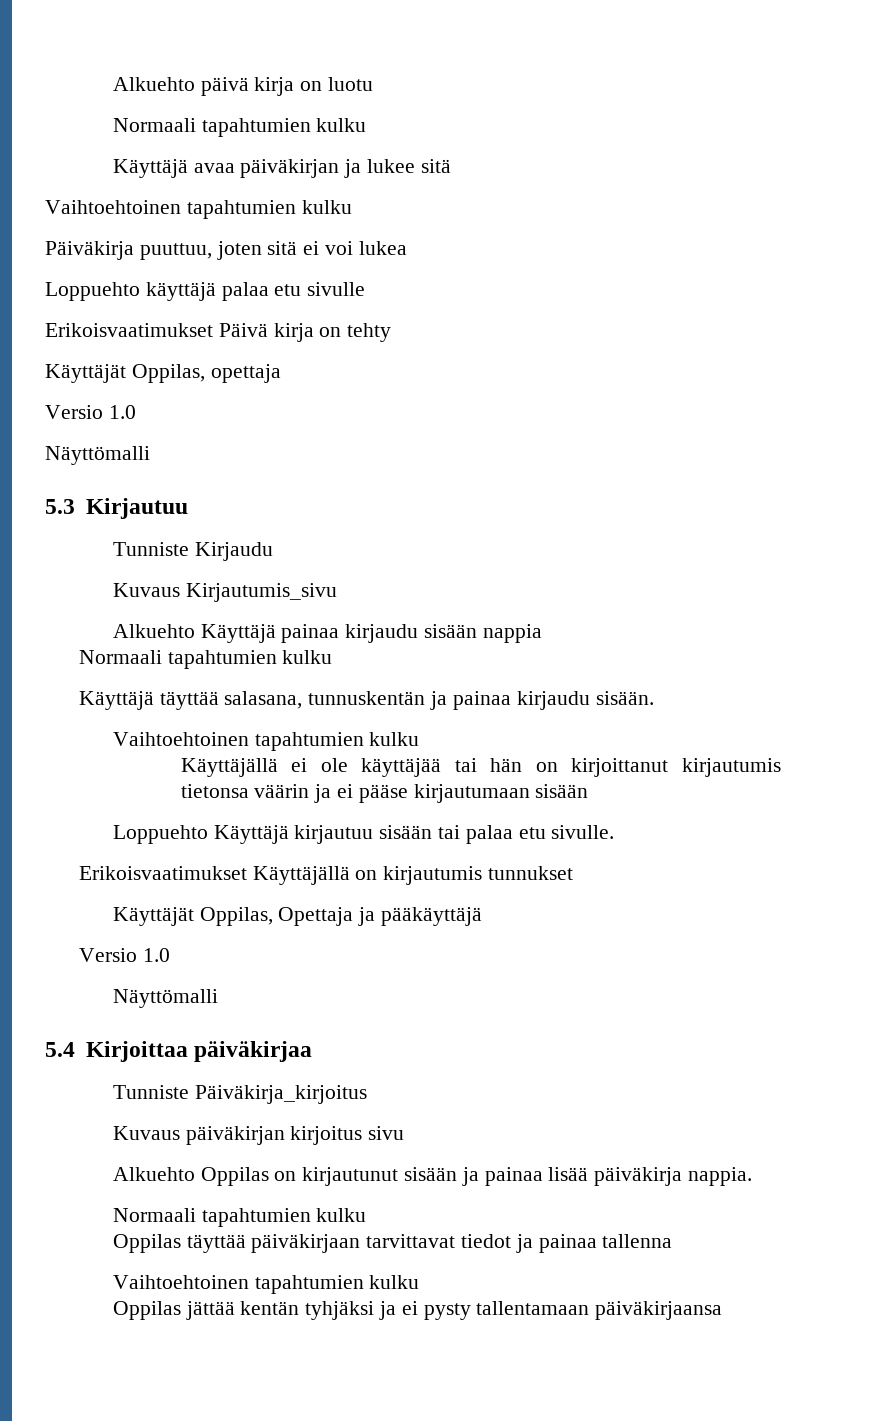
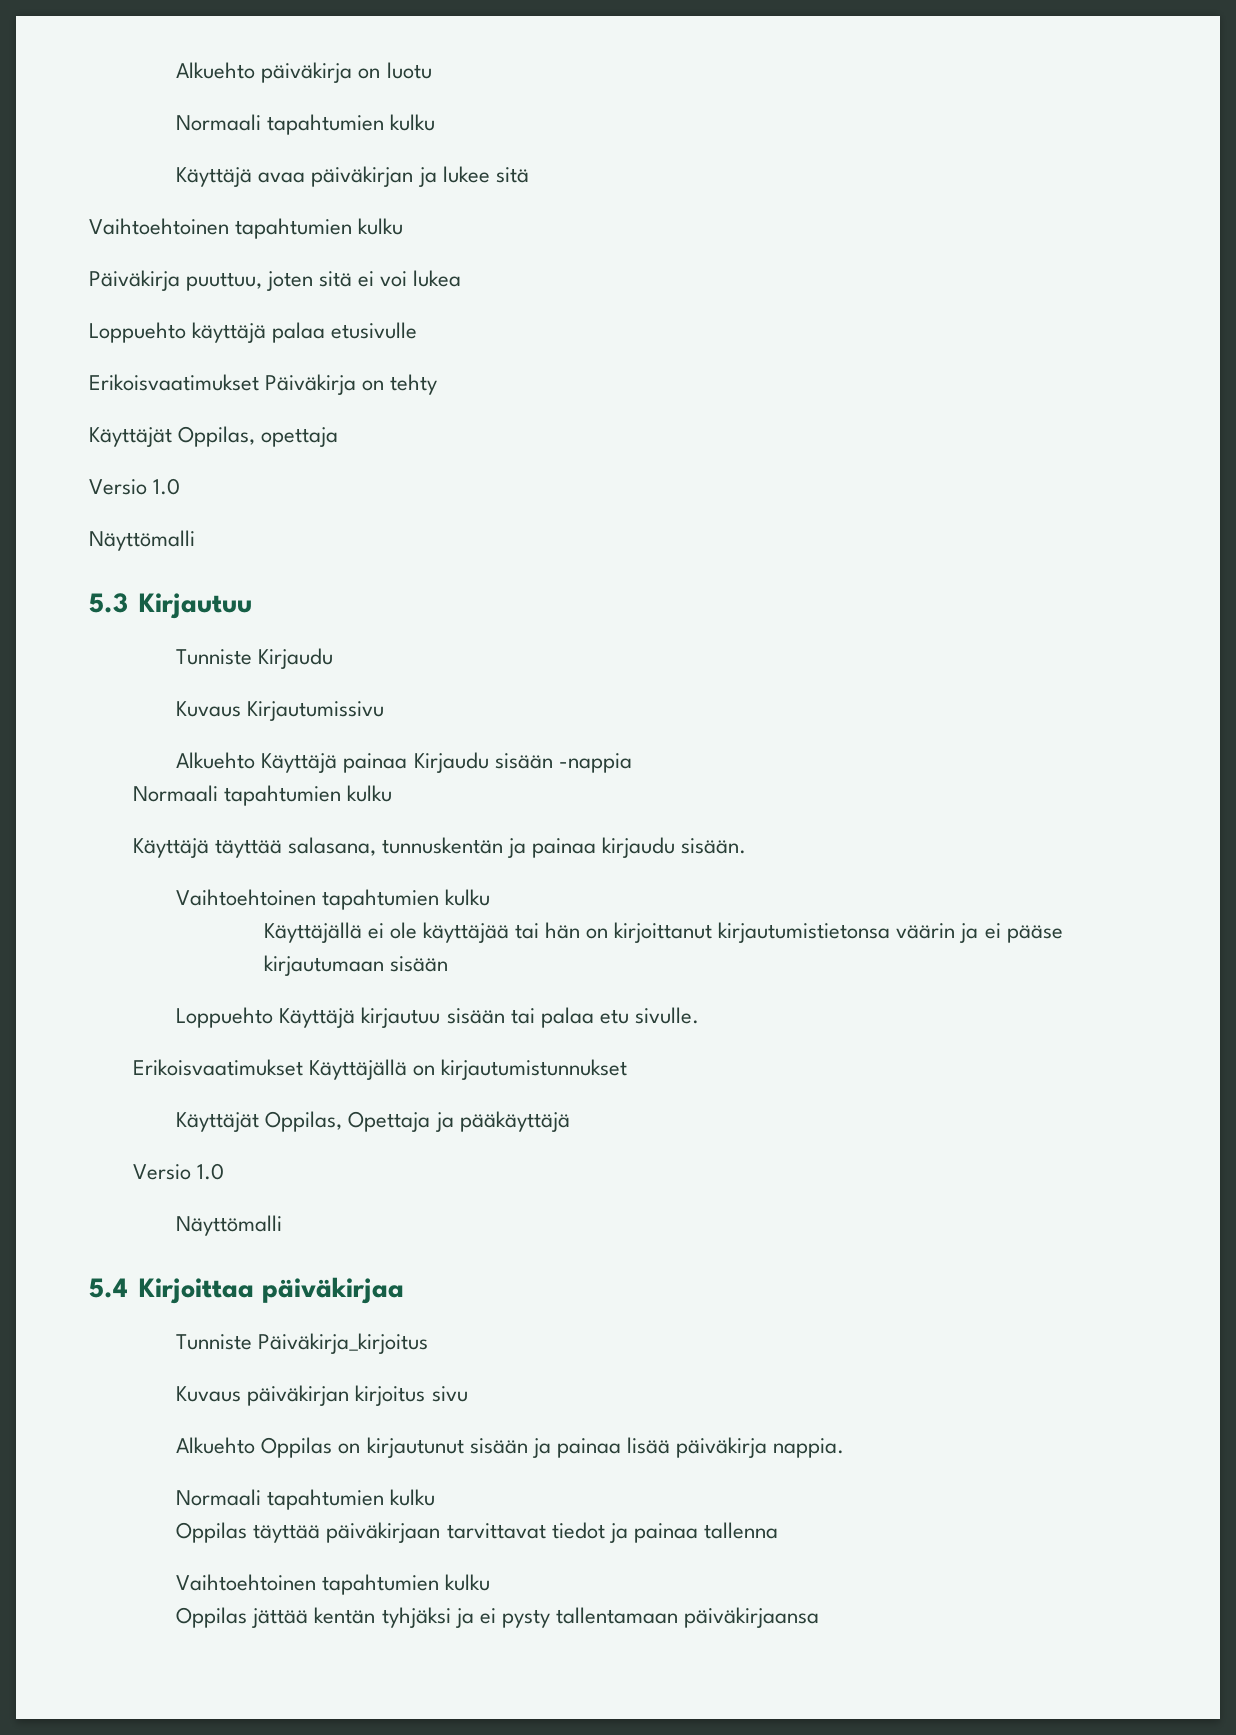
- Alkuehto päivä kirja on luotu
+ Alkuehto päiväkirja on luotu
- Loppuehto käyttäjä palaa etu sivulle
- Erikoisvaatimukset Päivä kirja on tehty
+ Loppuehto käyttäjä palaa etusivulle
+ Erikoisvaatimukset Päiväkirja on tehty
- Kuvaus Kirjautumis_sivu
+ Kuvaus Kirjautumissivu
- Alkuehto Käyttäjä painaa kirjaudu sisään nappia
+ Alkuehto Käyttäjä painaa Kirjaudu sisään -nappia
- Käyttäjällä ei ole käyttäjää tai hän on kirjoittanut kirjautumis tietonsa väärin ja ei pääse kirjautumaan sisään
+ Käyttäjällä ei ole käyttäjää tai hän on kirjoittanut kirjautumistietonsa väärin ja ei pääse kirjautumaan sisään
- Erikoisvaatimukset Käyttäjällä on kirjautumis tunnukset
+ Erikoisvaatimukset Käyttäjällä on kirjautumistunnukset

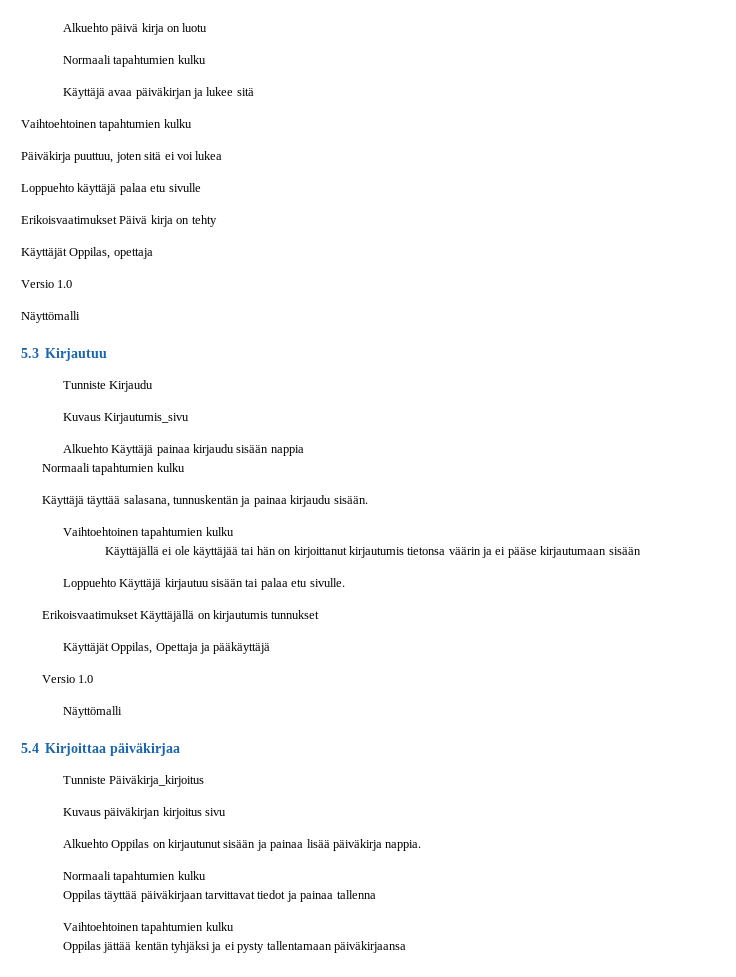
- Alkuehto päiväkirja on luotu
+ Alkuehto päivä kirja on luotu
- Loppuehto käyttäjä palaa etusivulle
- Erikoisvaatimukset Päiväkirja on tehty
+ Loppuehto käyttäjä palaa etu sivulle
+ Erikoisvaatimukset Päivä kirja on tehty
- Kuvaus Kirjautumissivu
+ Kuvaus Kirjautumis_sivu
- Alkuehto Käyttäjä painaa Kirjaudu sisään -nappia
+ Alkuehto Käyttäjä painaa kirjaudu sisään nappia
- Käyttäjällä ei ole käyttäjää tai hän on kirjoittanut kirjautumistietonsa väärin ja ei pääse kirjautumaan sisään
+ Käyttäjällä ei ole käyttäjää tai hän on kirjoittanut kirjautumis tietonsa väärin ja ei pääse kirjautumaan sisään
- Erikoisvaatimukset Käyttäjällä on kirjautumistunnukset
+ Erikoisvaatimukset Käyttäjällä on kirjautumis tunnukset

